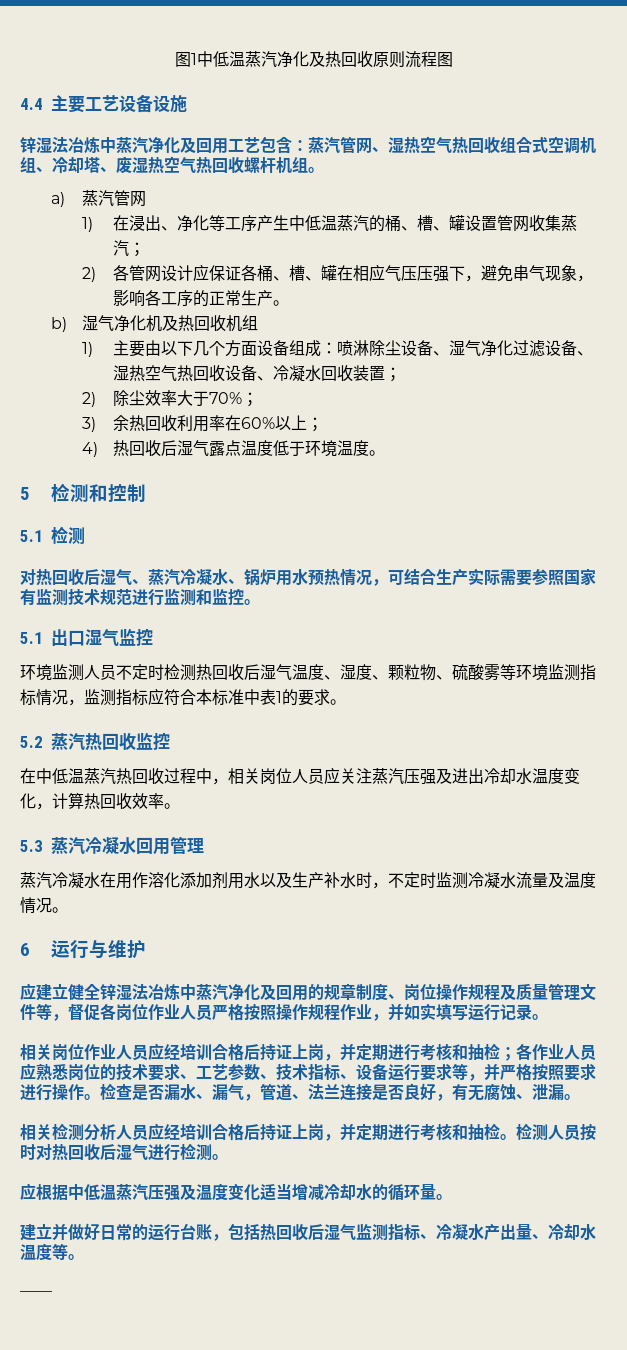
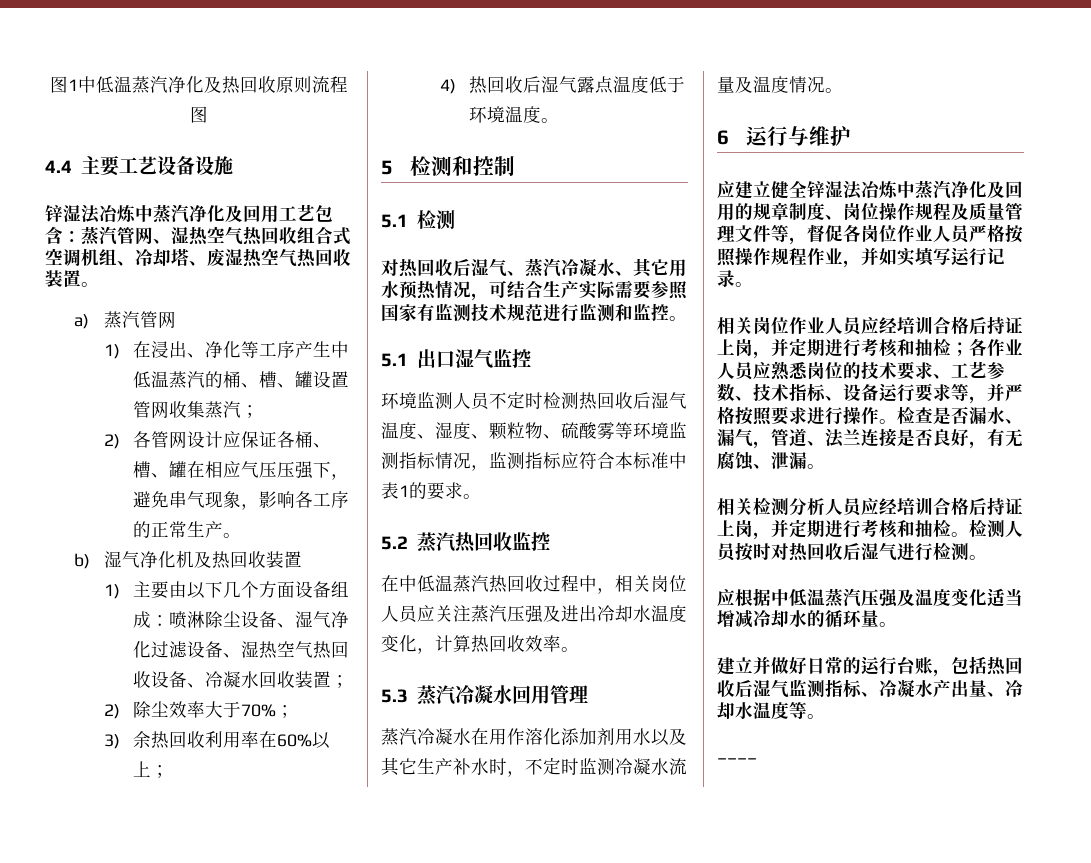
- 锌湿法冶炼中蒸汽净化及回用工艺包含：蒸汽管网、湿热空气热回收组合式空调机组、冷却塔、废湿热空气热回收螺杆机组。
+ 锌湿法冶炼中蒸汽净化及回用工艺包含：蒸汽管网、湿热空气热回收组合式空调机组、冷却塔、废湿热空气热回收装置。
- b)湿气净化机及热回收机组
+ b)湿气净化机及热回收装置
- 对热回收后湿气、蒸汽冷凝水、锅炉用水预热情况，可结合生产实际需要参照国家有监测技术规范进行监测和监控。
+ 对热回收后湿气、蒸汽冷凝水、其它用水预热情况，可结合生产实际需要参照国家有监测技术规范进行监测和监控。
- 蒸汽冷凝水在用作溶化添加剂用水以及生产补水时，不定时监测冷凝水流量及温度情况。
+ 蒸汽冷凝水在用作溶化添加剂用水以及其它生产补水时，不定时监测冷凝水流量及温度情况。

